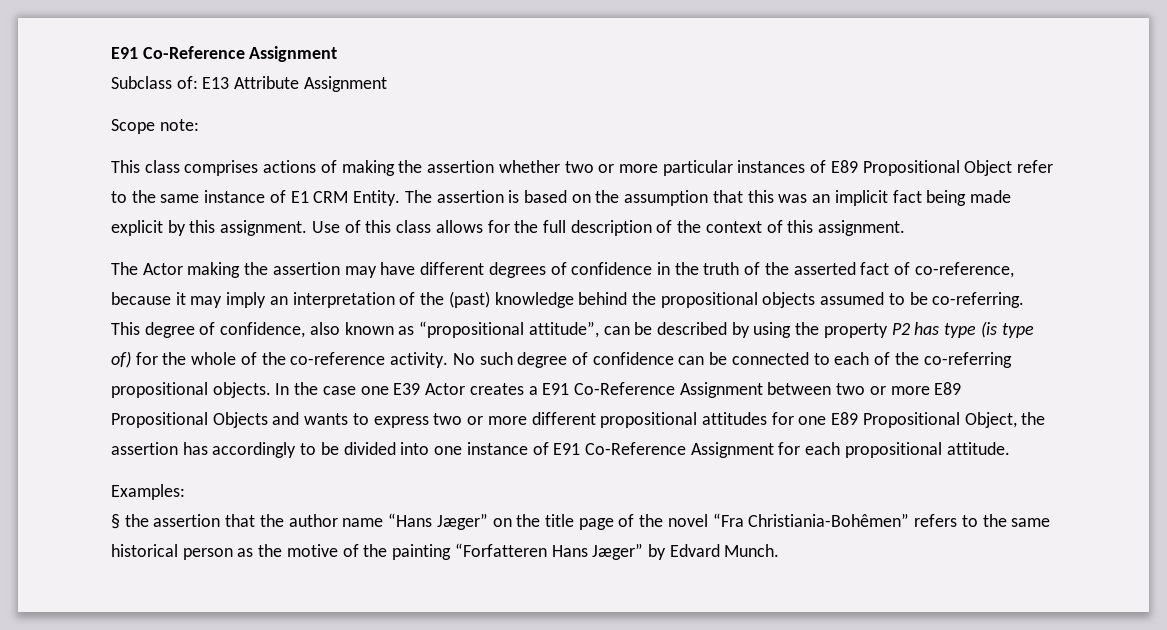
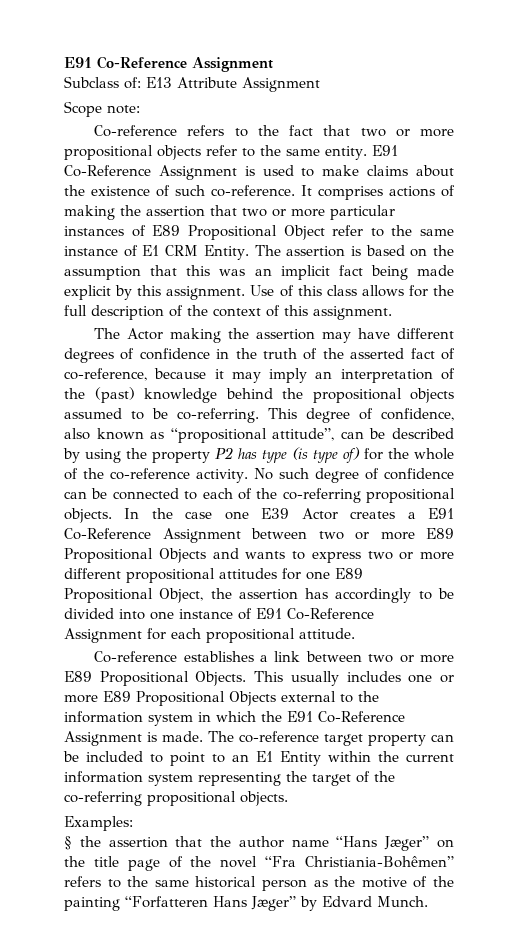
- This class comprises actions of making the assertion whether two or more particular instances of E89 Propositional Object refer to the same instance of E1 CRM Entity.
+ Co-reference refers to the fact that two or more propositional objects refer to the same entity. E91 Co-Reference Assignment is used to make claims about the existence of such co-reference. It comprises actions of making the assertion that two or more particular instances of E89 Propositional Object refer to the same instance of E1 CRM Entity.
+ Co-reference establishes a link between two or more E89 Propositional Objects. This usually includes one or more E89 Propositional Objects external to the information system in which the E91 Co-Reference Assignment is made. The co-reference target property can be included to point to an E1 Entity within the current information system representing the target of the co-referring propositional objects.

